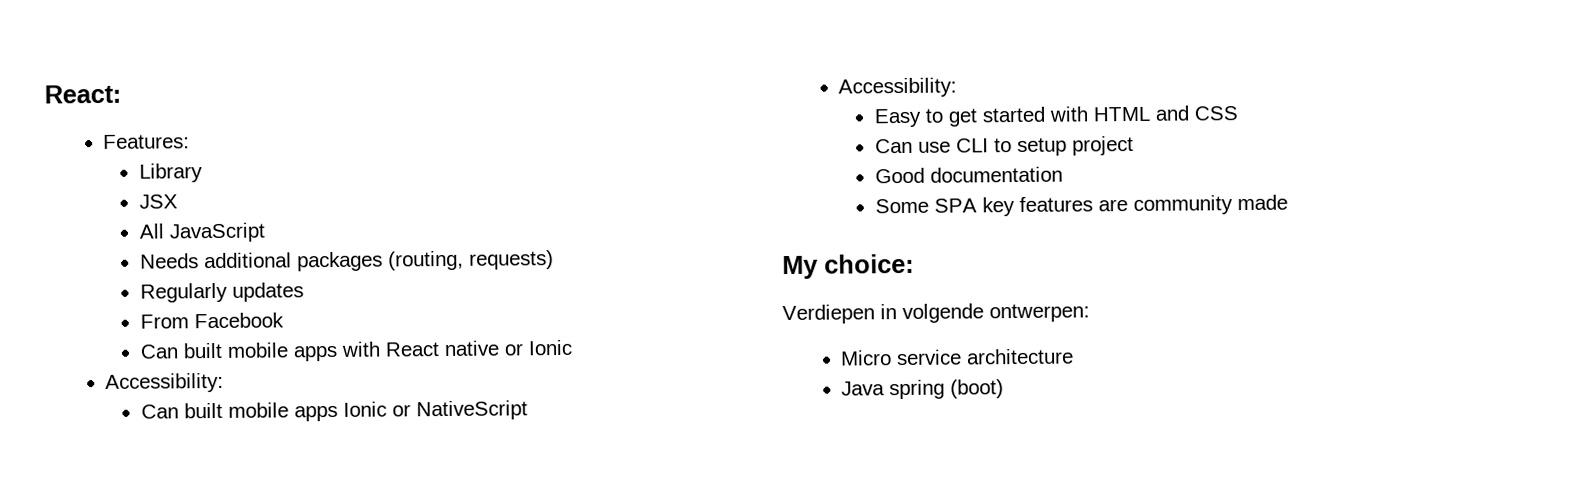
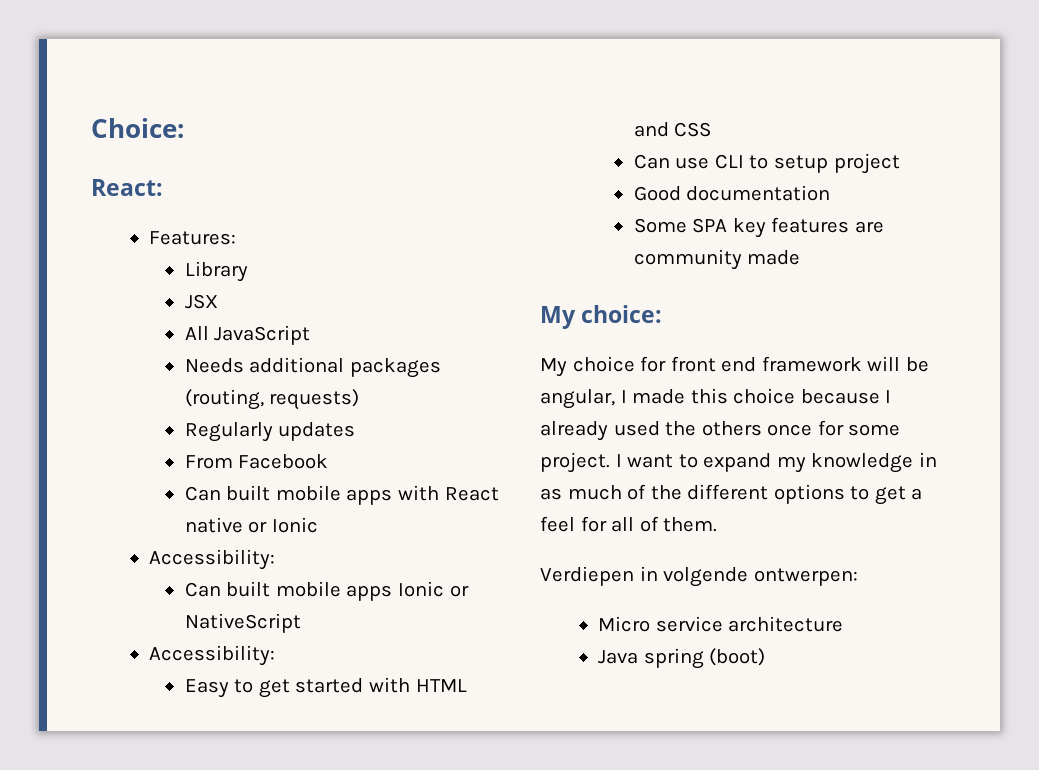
+ Choice:
+ My choice for front end framework will be angular, I made this choice because I already used the others once for some project. I want to expand my knowledge in as much of the different options to get a feel for all of them.

